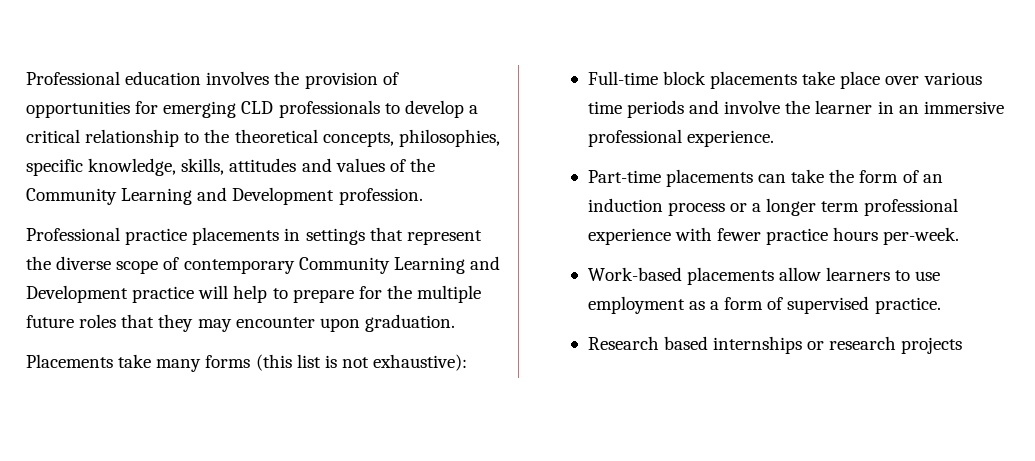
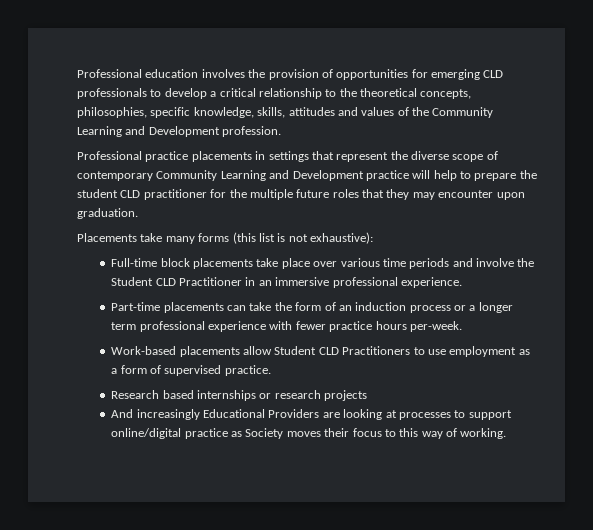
- Professional practice placements in settings that represent the diverse scope of contemporary Community Learning and Development practice will help to prepare for the multiple future roles that they may encounter upon graduation.
+ Professional practice placements in settings that represent the diverse scope of contemporary Community Learning and Development practice will help to prepare the student CLD practitioner for the multiple future roles that they may encounter upon graduation.
- Full-time block placements take place over various time periods and involve the learner in an immersive professional experience.
+ Full-time block placements take place over various time periods and involve the Student CLD Practitioner in an immersive professional experience.
- Work-based placements allow learners to use employment as a form of supervised practice.
+ Work-based placements allow Student CLD Practitioners to use employment as a form of supervised practice.
+ And increasingly Educational Providers are looking at processes to support online/digital practice as Society moves their focus to this way of working.

